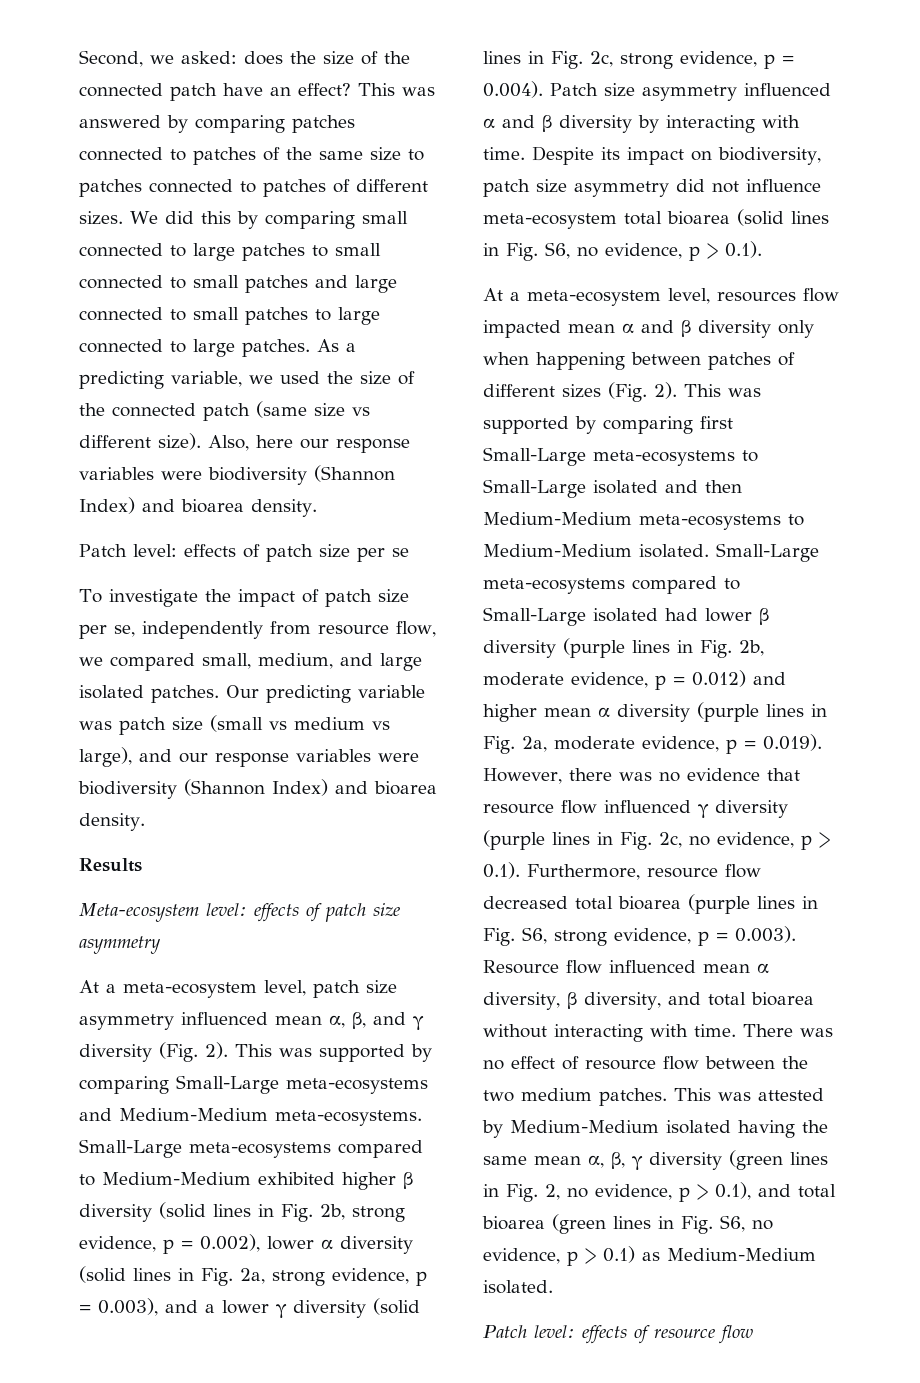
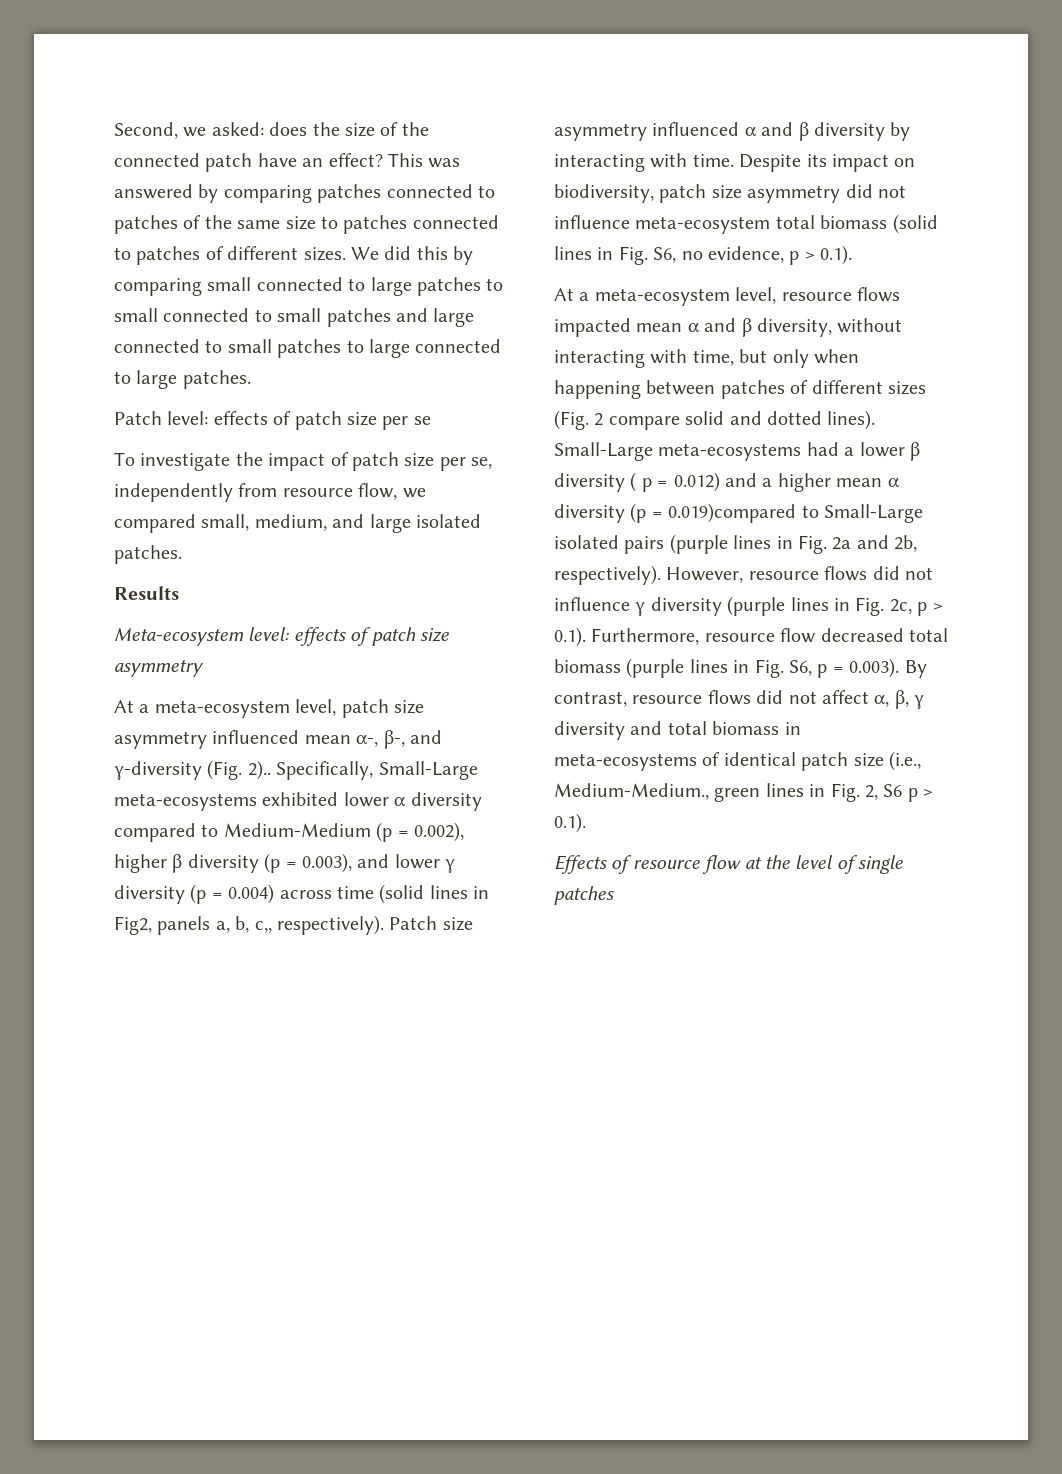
- As a predicting variable, we used the size of the connected patch (same size vs different size). Also, here our response variables were biodiversity (Shannon Index) and bioarea density.
- Our predicting variable was patch size (small vs medium vs large), and our response variables were biodiversity (Shannon Index) and bioarea density.
- At a meta-ecosystem level, patch size asymmetry influenced mean α, β, and γ diversity (Fig. 2). This was supported by comparing Small-Large meta-ecosystems and Medium-Medium meta-ecosystems. Small-Large meta-ecosystems compared to Medium-Medium exhibited higher β diversity (solid lines in Fig. 2b, strong evidence, p = 0.002), lower α diversity (solid lines in Fig. 2a, strong evidence, p = 0.003), and a lower γ diversity (solid lines in Fig. 2c, strong evidence, p = 0.004). Patch size asymmetry influenced α and β diversity by interacting with time.
+ At a meta-ecosystem level, patch size asymmetry influenced mean α-, β-, and γ-diversity (Fig. 2).. Specifically, Small-Large meta-ecosystems exhibited lower α diversity compared to Medium-Medium (p = 0.002), higher β diversity (p = 0.003), and lower γ diversity (p = 0.004) across time (solid lines in Fig2, panels a, b, c,, respectively). Patch size asymmetry influenced α and β diversity by interacting with time.
- Despite its impact on biodiversity, patch size asymmetry did not influence meta-ecosystem total bioarea (solid lines in Fig. S6, no evidence, p > 0.1).
+ Despite its impact on biodiversity, patch size asymmetry did not influence meta-ecosystem total biomass (solid lines in Fig. S6, no evidence, p > 0.1).
- At a meta-ecosystem level, resources flow impacted mean α and β diversity only when happening between patches of different sizes (Fig. 2). This was supported by comparing first Small-Large meta-ecosystems to Small-Large isolated and then Medium-Medium meta-ecosystems to Medium-Medium isolated. Small-Large meta-ecosystems compared to Small-Large isolated had lower β diversity (purple lines in Fig. 2b, moderate evidence, p = 0.012) and higher mean α diversity (purple lines in Fig. 2a, moderate evidence, p = 0.019). However, there was no evidence that resource flow influenced γ diversity (purple lines in Fig. 2c, no evidence, p > 0.1). Furthermore, resource flow decreased total bioarea (purple lines in Fig. S6, strong evidence, p = 0.003). Resource flow influenced mean α diversity, β diversity, and total bioarea without interacting with time. There was no effect of resource flow between the two medium patches. This was attested by Medium-Medium isolated having the same mean α, β, γ diversity (green lines in Fig. 2, no evidence, p > 0.1), and total bioarea (green lines in Fig. S6, no evidence, p > 0.1) as Medium-Medium isolated.
- Patch level: effects of resource flow
+ At a meta-ecosystem level, resource flows impacted mean α and β diversity, without interacting with time, but only when happening between patches of different sizes (Fig. 2 compare solid and dotted lines). Small-Large meta-ecosystems had a lower β diversity ( p = 0.012) and a higher mean α diversity (p = 0.019)compared to Small-Large isolated pairs (purple lines in Fig. 2a and 2b, respectively). However, resource flows did not influence γ diversity (purple lines in Fig. 2c, p > 0.1). Furthermore, resource flow decreased total biomass (purple lines in Fig. S6, p = 0.003). By contrast, resource flows did not affect α, β, γ diversity and total biomass in meta-ecosystems of identical patch size (i.e., Medium-Medium., green lines in Fig. 2, S6 p > 0.1).
+ Effects of resource flow at the level of single patches

